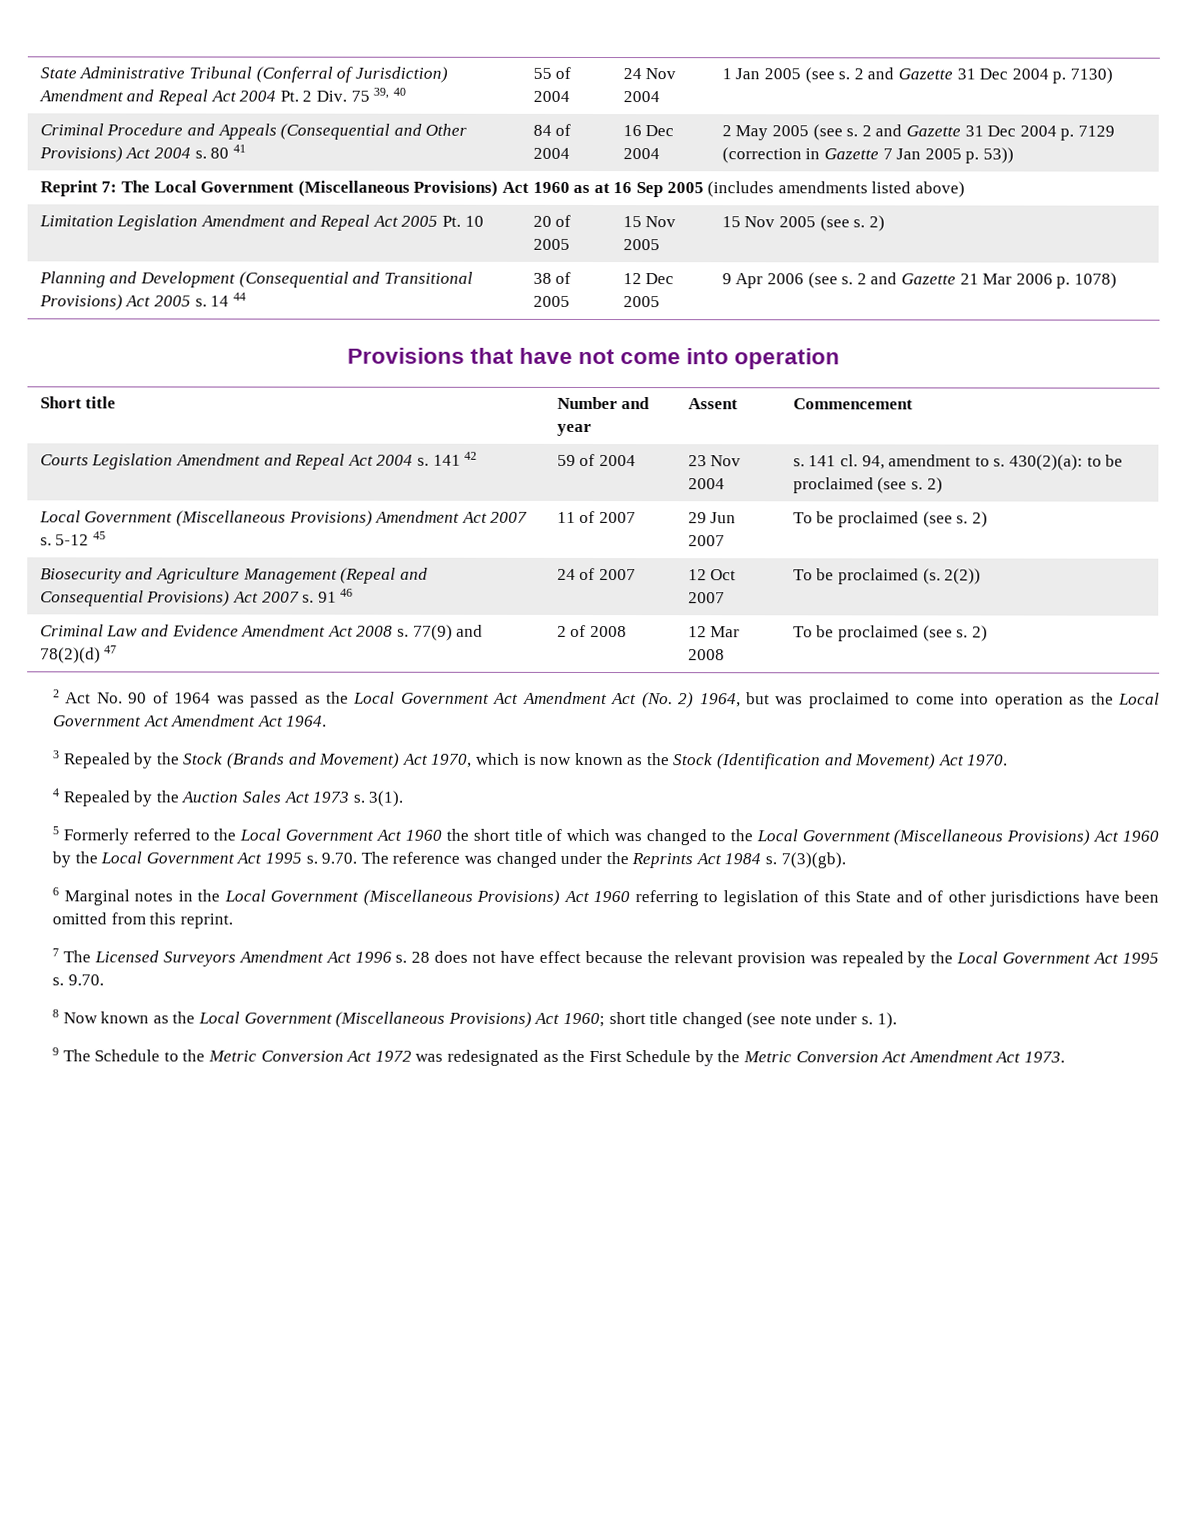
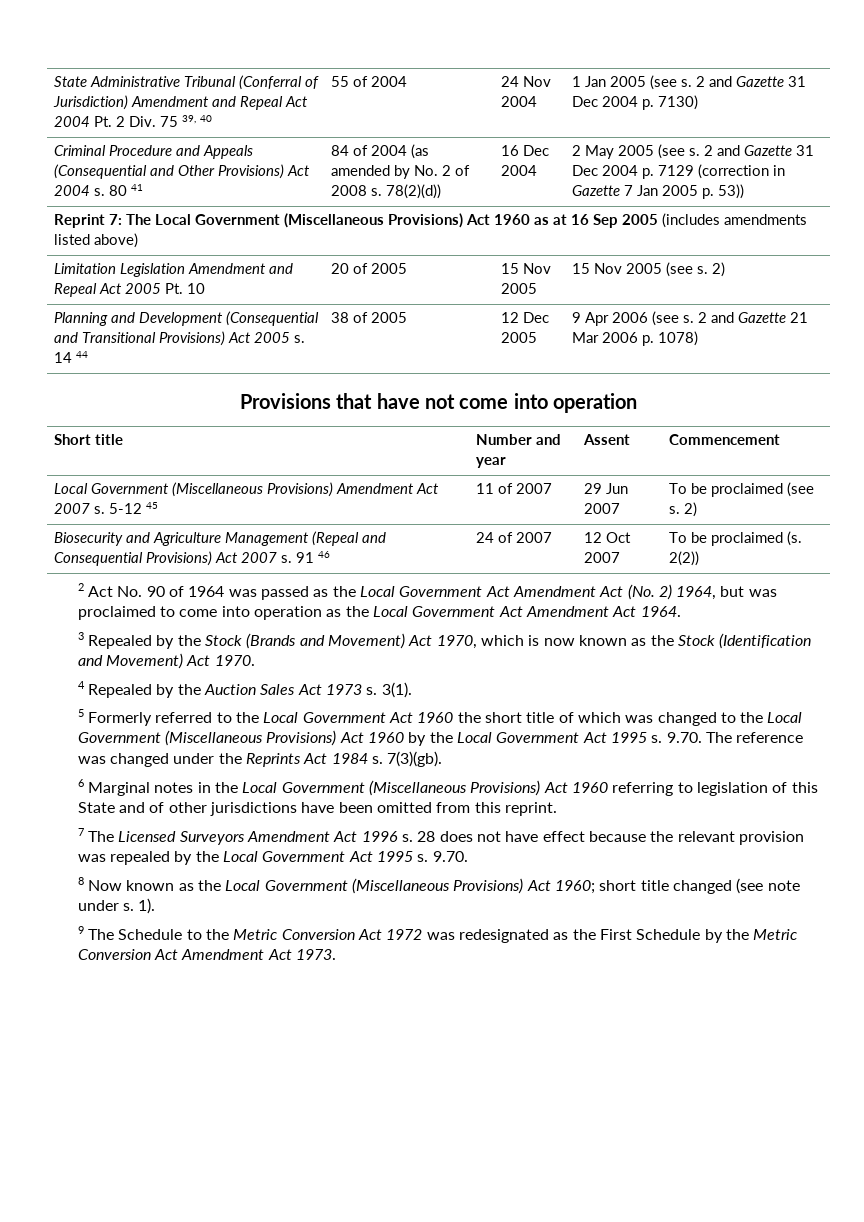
- 84 of 2004
+ 84 of 2004 (as amended by No. 2 of 2008 s. 78(2)(d))
- Courts Legislation Amendment and Repeal Act 2004 s. 141 42 | 59 of 2004 | 23 Nov 2004 | s. 141 cl. 94, amendment to s. 430(2)(a): to be proclaimed (see s. 2)
- Criminal Law and Evidence Amendment Act 2008 s. 77(9) and 78(2)(d) 47 | 2 of 2008 | 12 Mar 2008 | To be proclaimed (see s. 2)

